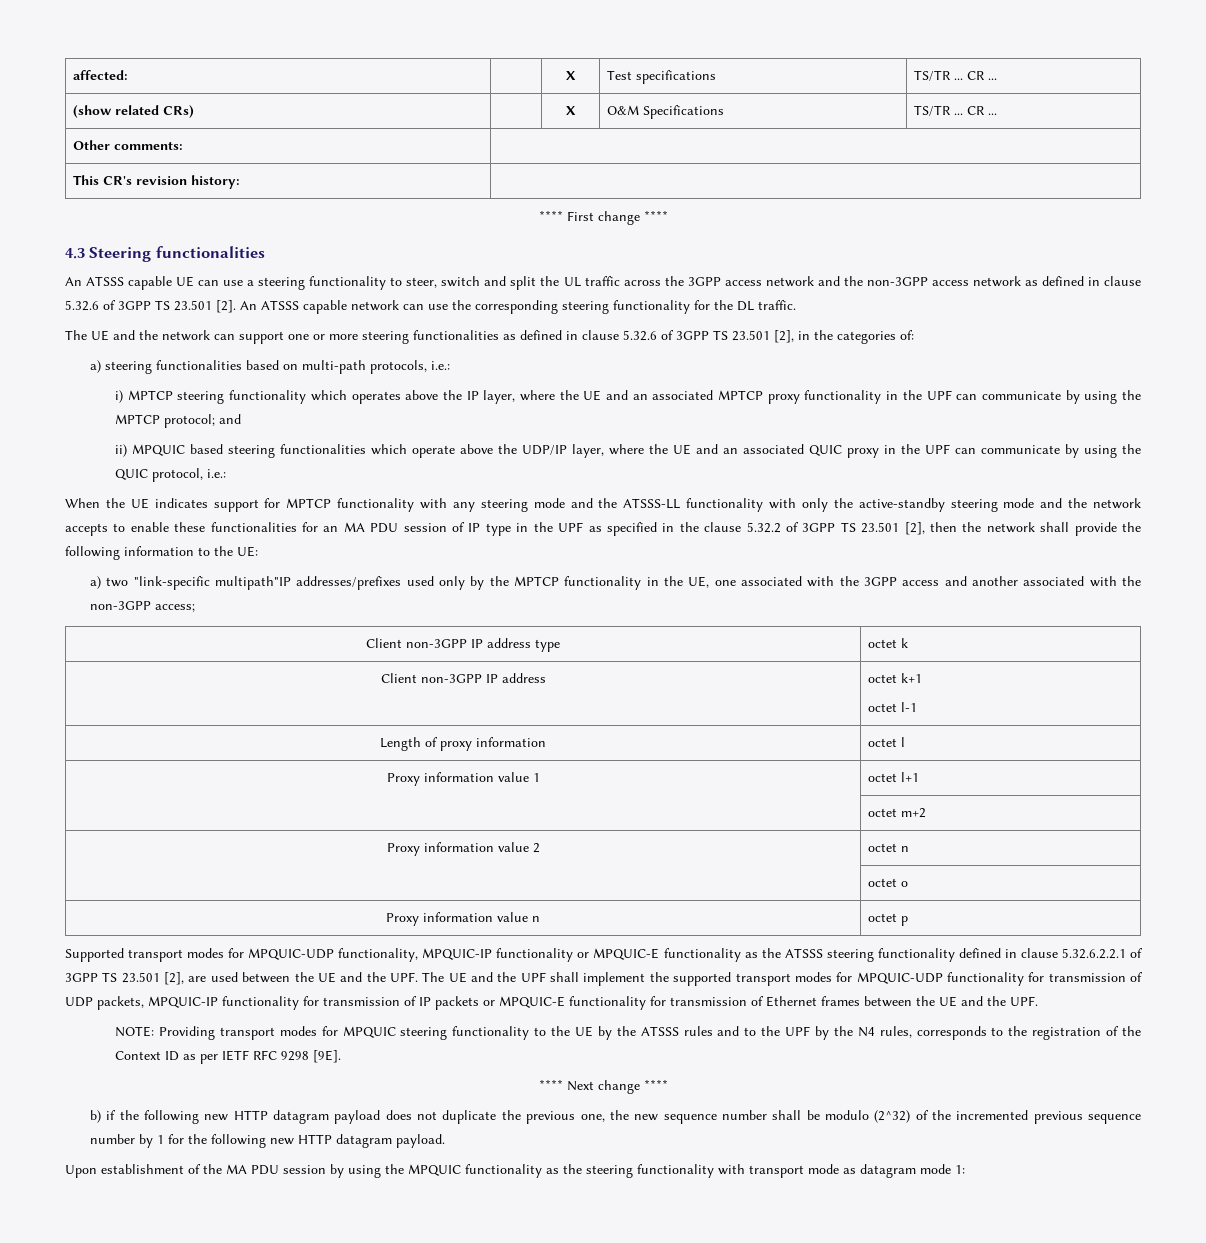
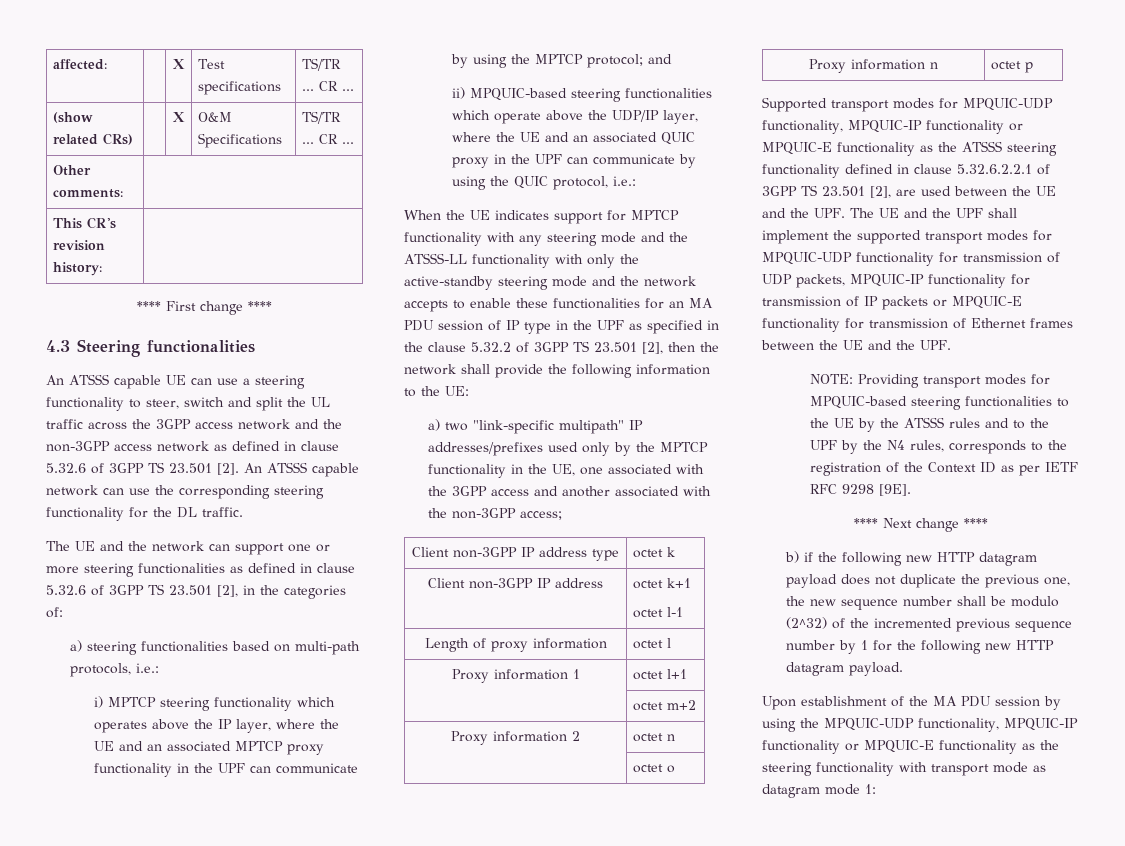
- ii) MPQUIC based steering functionalities which operate above the UDP/IP layer, where the UE and an associated QUIC proxy in the UPF can communicate by using the QUIC protocol, i.e.:
+ ii) MPQUIC-based steering functionalities which operate above the UDP/IP layer, where the UE and an associated QUIC proxy in the UPF can communicate by using the QUIC protocol, i.e.:
- a) two "link-specific multipath"IP addresses/prefixes used only by the MPTCP functionality in the UE, one associated with the 3GPP access and another associated with the non-3GPP access;
+ a) two "link-specific multipath" IP addresses/prefixes used only by the MPTCP functionality in the UE, one associated with the 3GPP access and another associated with the non-3GPP access;
- Proxy information value 1 | octet l+1
+ Proxy information 1 | octet l+1
- Proxy information value 2 | octet n
+ Proxy information 2 | octet n
- Proxy information value n | octet p
+ Proxy information n | octet p
- NOTE: Providing transport modes for MPQUIC steering functionality to the UE by the ATSSS rules and to the UPF by the N4 rules, corresponds to the registration of the Context ID as per IETF RFC 9298 [9E].
+ NOTE: Providing transport modes for MPQUIC-based steering functionalities to the UE by the ATSSS rules and to the UPF by the N4 rules, corresponds to the registration of the Context ID as per IETF RFC 9298 [9E].
- Upon establishment of the MA PDU session by using the MPQUIC functionality as the steering functionality with transport mode as datagram mode 1:
+ Upon establishment of the MA PDU session by using the MPQUIC-UDP functionality, MPQUIC-IP functionality or MPQUIC-E functionality as the steering functionality with transport mode as datagram mode 1:

